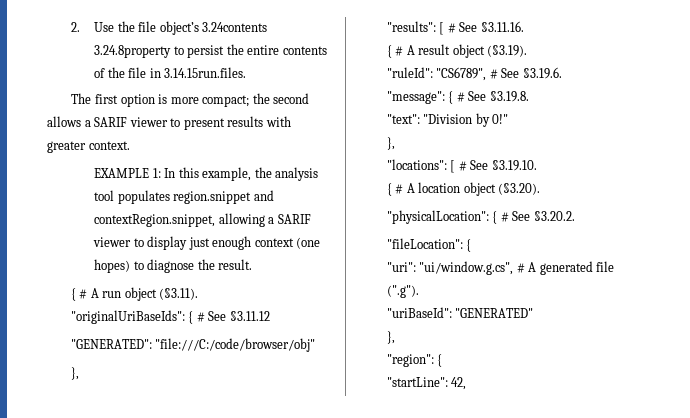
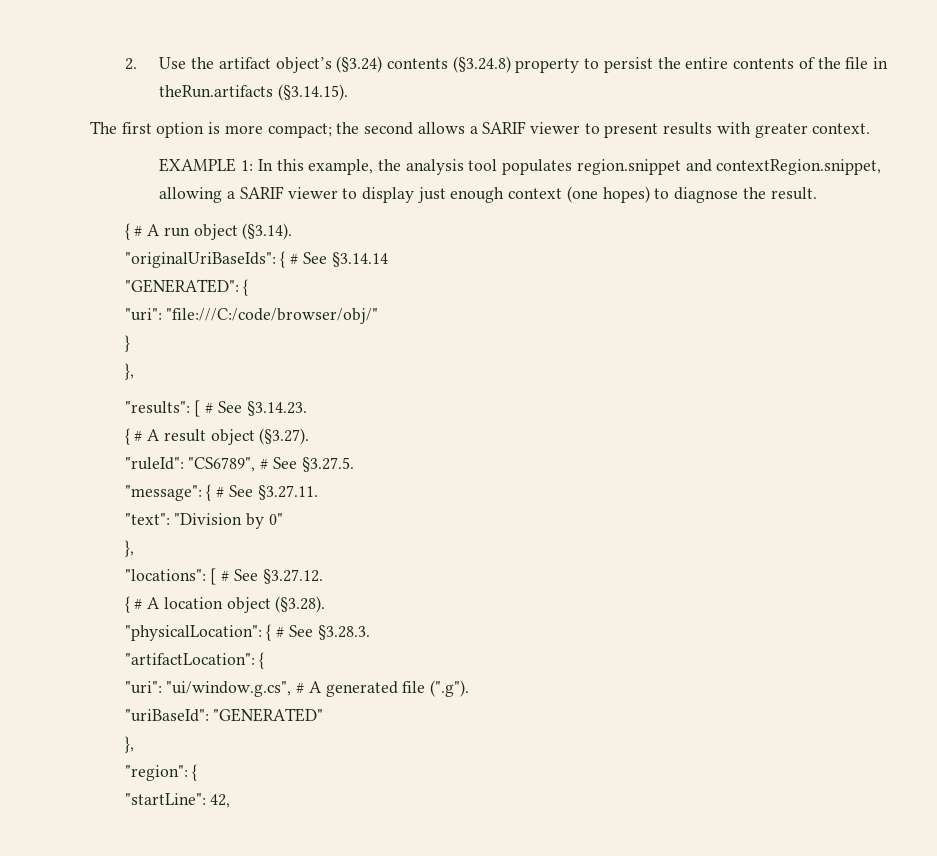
- 2. Use the file object’s 3.24contents 3.24.8property to persist the entire contents of the file in 3.14.15run.files.
+ 2. Use the artifact object’s (§3.24) contents (§3.24.8) property to persist the entire contents of the file in theRun.artifacts (§3.14.15).
- { # A run object (§3.11).
+ { # A run object (§3.14).
- "originalUriBaseIds": { # See §3.11.12
+ "originalUriBaseIds": { # See §3.14.14
- "GENERATED": "file:///C:/code/browser/obj"
+ "GENERATED": {
+ "uri": "file:///C:/code/browser/obj/"
+ }
- "results": [ # See §3.11.16.
+ "results": [ # See §3.14.23.
- { # A result object (§3.19).
+ { # A result object (§3.27).
- "ruleId": "CS6789", # See §3.19.6.
+ "ruleId": "CS6789", # See §3.27.5.
- "message": { # See §3.19.8.
+ "message": { # See §3.27.11.
- "text": "Division by 0!"
+ "text": "Division by 0"
- "locations": [ # See §3.19.10.
+ "locations": [ # See §3.27.12.
- { # A location object (§3.20).
+ { # A location object (§3.28).
- "physicalLocation": { # See §3.20.2.
- "fileLocation": {
+ "physicalLocation": { # See §3.28.3.
+ "artifactLocation": {

